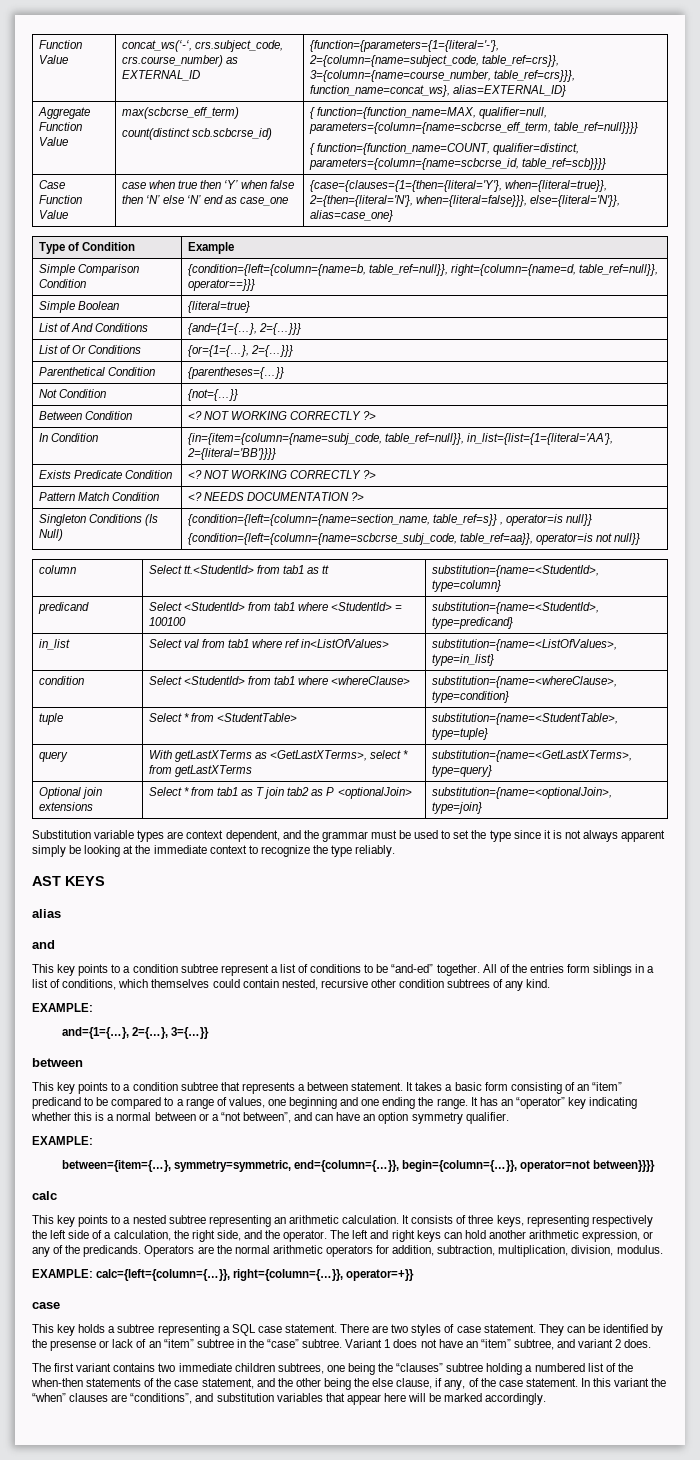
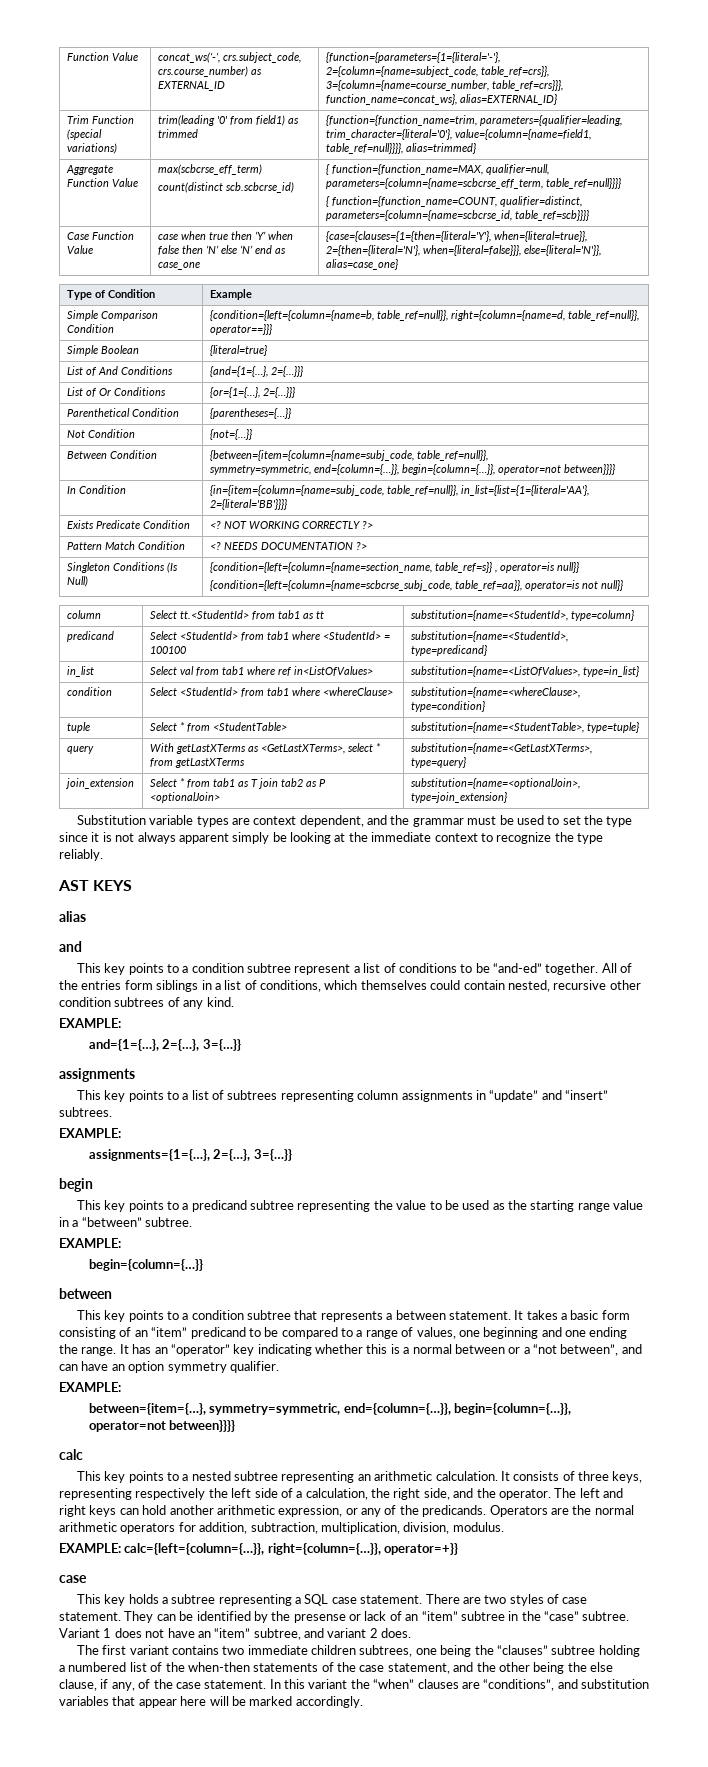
+ Trim Function (special variations) | trim(leading '0' from field1) as trimmed | {function={function_name=trim, parameters={qualifier=leading, trim_character={literal='0'}, value={column={name=field1, table_ref=null}}}}, alias=trimmed}
- Between Condition | <? NOT WORKING CORRECTLY ?>
+ Between Condition | {between={item={column={name=subj_code, table_ref=null}},
+ symmetry=symmetric, end={column={…}}, begin={column={…}}, operator=not between}}}}
- Optional join extensions | Select * from tab1 as T join tab2 as P <optionalJoin> | substitution={name=<optionalJoin>, type=join}
+ join_extension | Select * from tab1 as T join tab2 as P <optionalJoin> | substitution={name=<optionalJoin>, type=join_extension}
  and={1={…}, 2={…}, 3={…}}
+ assignments
+ This key points to a list of subtrees representing column assignments in “update” and “insert” subtrees.
+ EXAMPLE:
+ assignments={1={…}, 2={…}, 3={…}}
+ begin
+ This key points to a predicand subtree representing the value to be used as the starting range value in a “between” subtree.
+ EXAMPLE:
+ begin={column={…}}

